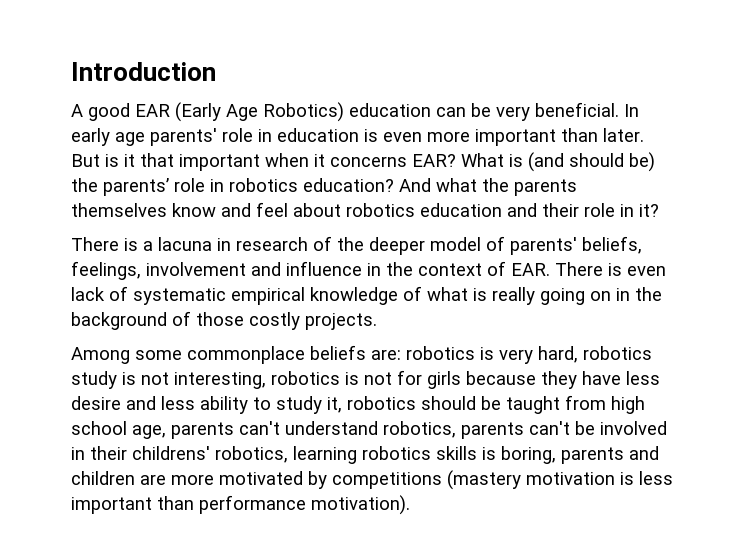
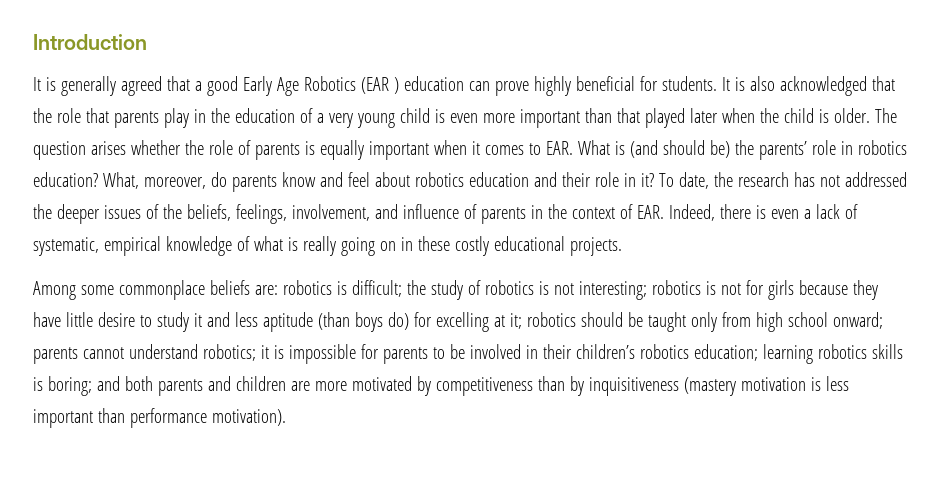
- A good EAR (Early Age Robotics) education can be very beneficial. In early age parents' role in education is even more important than later. But is it that important when it concerns EAR? What is (and should be) the parents’ role in robotics education?
+ It is generally agreed that a good Early Age Robotics (EAR ) education can prove highly beneficial for students. It is also acknowledged that the role that parents play in the education of a very young child is even more important than that played later when the child is older. The question arises whether the role of parents is equally important when it comes to EAR. What is (and should be) the parents’ role in robotics education?
- And what the parents themselves know and feel about robotics education and their role in it?
- There is a lacuna in research of the deeper model of parents' beliefs, feelings, involvement and influence in the context of EAR. There is even lack of systematic empirical knowledge of what is really going on in the background of those costly projects.
+ What, moreover, do parents know and feel about robotics education and their role in it? To date, the research has not addressed the deeper issues of the beliefs, feelings, involvement, and influence of parents in the context of EAR. Indeed, there is even a lack of systematic, empirical knowledge of what is really going on in these costly educational projects.
- Among some commonplace beliefs are: robotics is very hard, robotics study is not interesting, robotics is not for girls because they have less desire and less ability to study it, robotics should be taught from high school age, parents can't understand robotics, parents can't be involved in their childrens' robotics, learning robotics skills is boring, parents and children are more motivated by competitions (mastery motivation is less important than performance motivation).
+ Among some commonplace beliefs are: robotics is difficult; the study of robotics is not interesting; robotics is not for girls because they have little desire to study it and less aptitude (than boys do) for excelling at it; robotics should be taught only from high school onward; parents cannot understand robotics; it is impossible for parents to be involved in their children’s robotics education; learning robotics skills is boring; and both parents and children are more motivated by competitiveness than by inquisitiveness (mastery motivation is less important than performance motivation).

